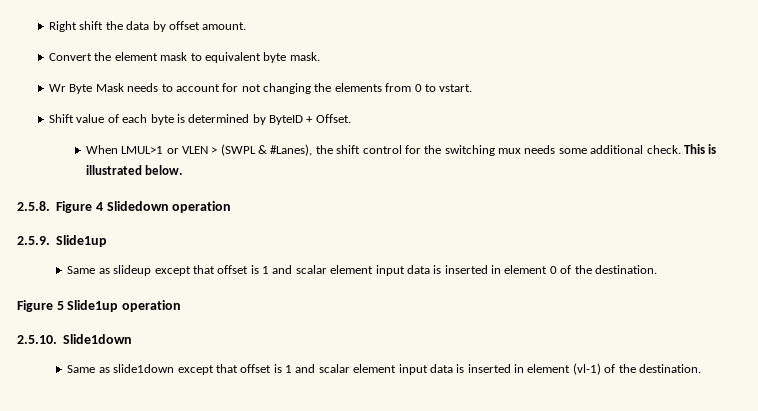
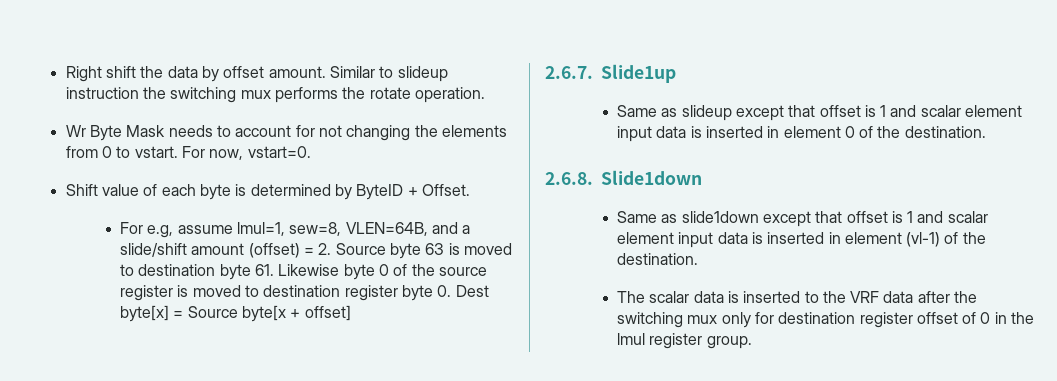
- Right shift the data by offset amount.
- Convert the element mask to equivalent byte mask.
+ Right shift the data by offset amount. Similar to slideup instruction the switching mux performs the rotate operation.
+ For now, vstart=0.
- When LMUL>1 or VLEN > (SWPL & #Lanes), the shift control for the switching mux needs some additional check. This is illustrated below.
- 2.5.8. Figure 4 Slidedown operation
- 2.5.9. Slide1up
+ For e.g, assume lmul=1, sew=8, VLEN=64B, and a slide/shift amount (offset) = 2. Source byte 63 is moved to destination byte 61. Likewise byte 0 of the source register is moved to destination register byte 0. Dest byte[x] = Source byte[x + offset]
+ 2.6.7. Slide1up
- Figure 5 Slide1up operation
- 2.5.10. Slide1down
+ 2.6.8. Slide1down
+ The scalar data is inserted to the VRF data after the switching mux only for destination register offset of 0 in the lmul register group.

